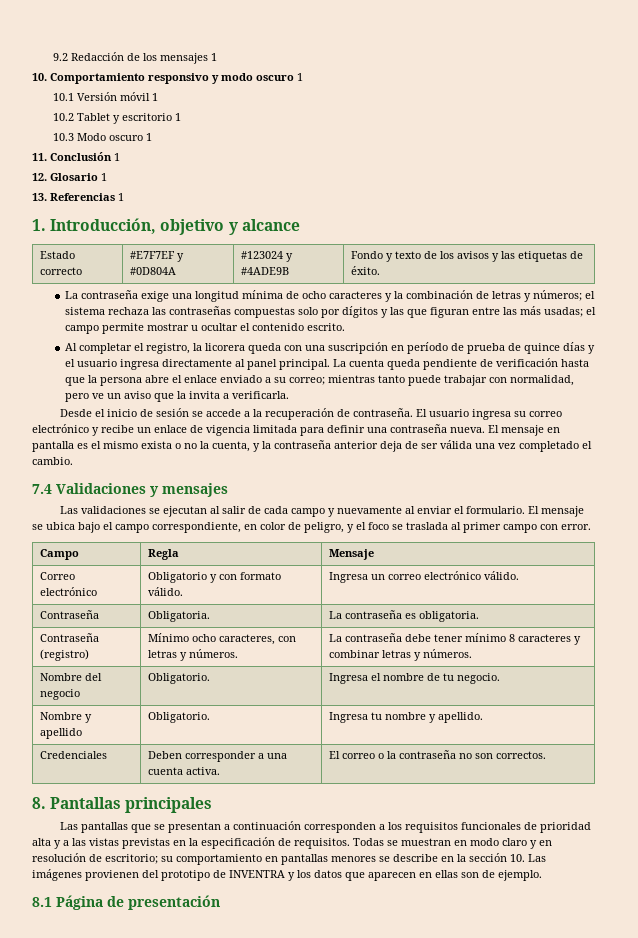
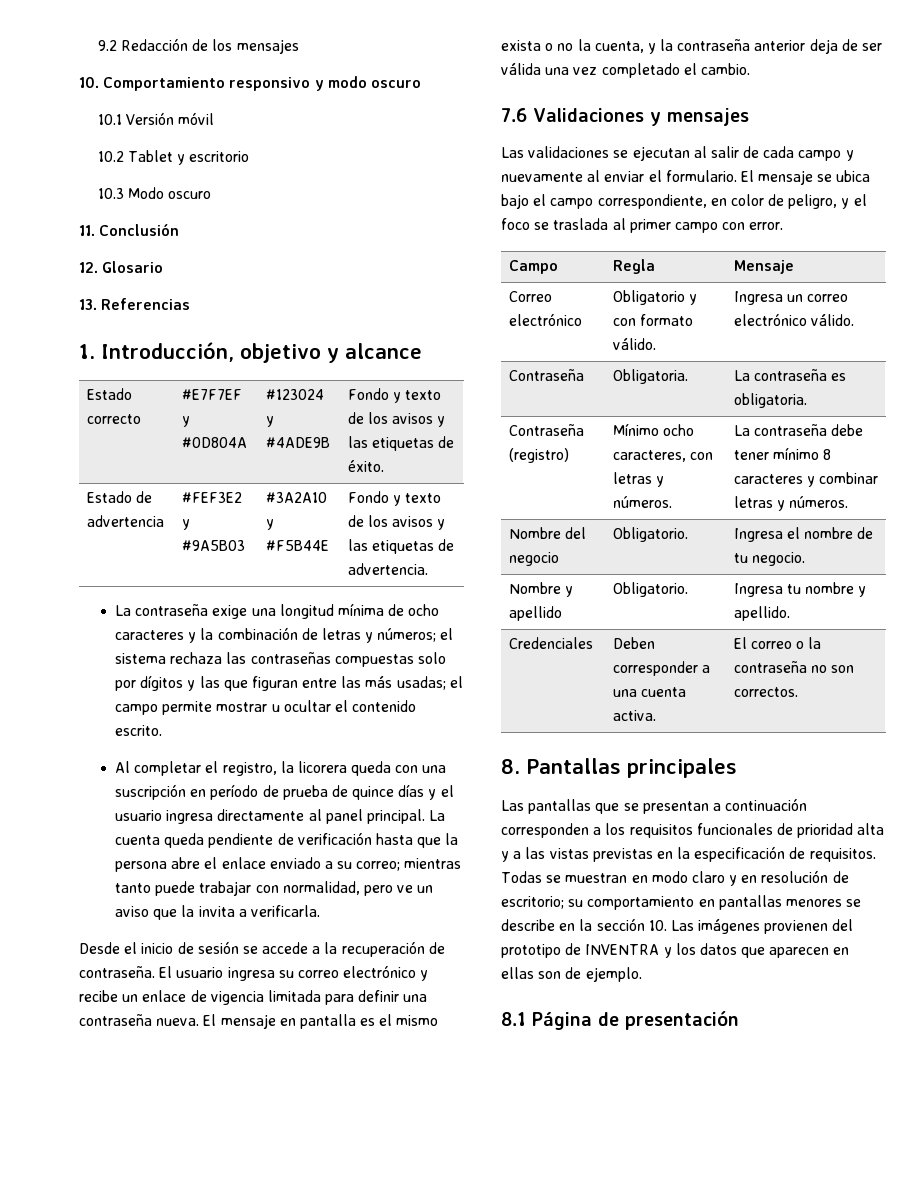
- 9.2 Redacción de los mensajes 1
+ 9.2 Redacción de los mensajes
- 10. Comportamiento responsivo y modo oscuro 1
+ 10. Comportamiento responsivo y modo oscuro
- 10.1 Versión móvil 1
+ 10.1 Versión móvil
- 10.2 Tablet y escritorio 1
+ 10.2 Tablet y escritorio
- 10.3 Modo oscuro 1
+ 10.3 Modo oscuro
- 11. Conclusión 1
+ 11. Conclusión
- 12. Glosario 1
+ 12. Glosario
- 13. Referencias 1
+ 13. Referencias
+ Estado de advertencia | #FEF3E2 y #9A5B03 | #3A2A10 y #F5B44E | Fondo y texto de los avisos y las etiquetas de advertencia.
- 7.4 Validaciones y mensajes
+ 7.6 Validaciones y mensajes

